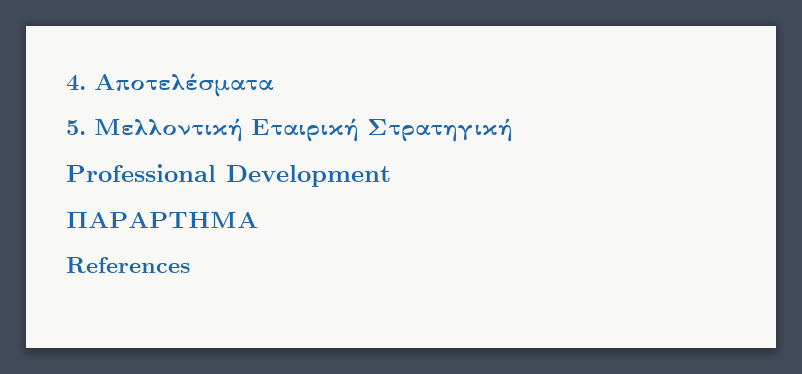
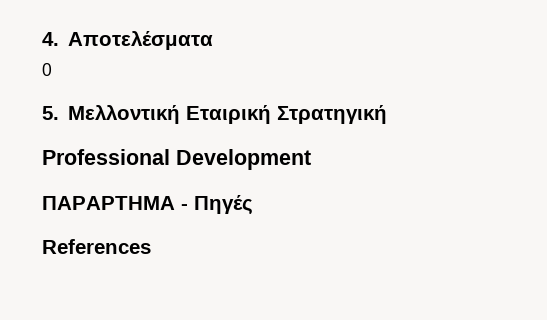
+ 0
- ΠΑΡΑΡΤΗΜΑ
+ ΠΑΡΑΡΤΗΜΑ - Πηγές

